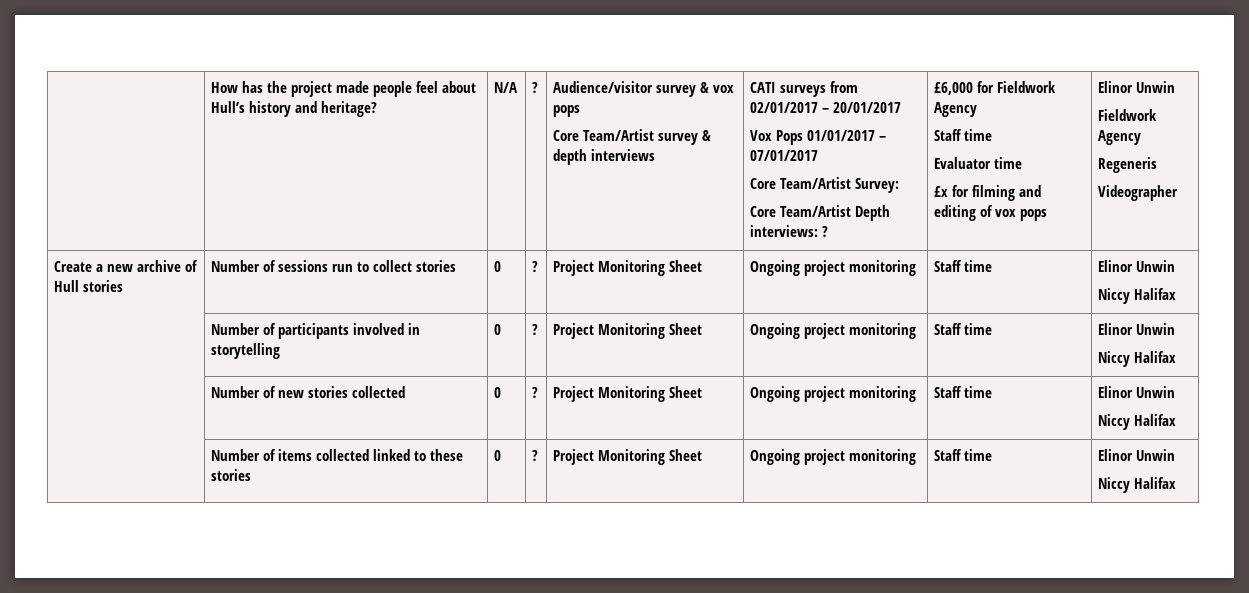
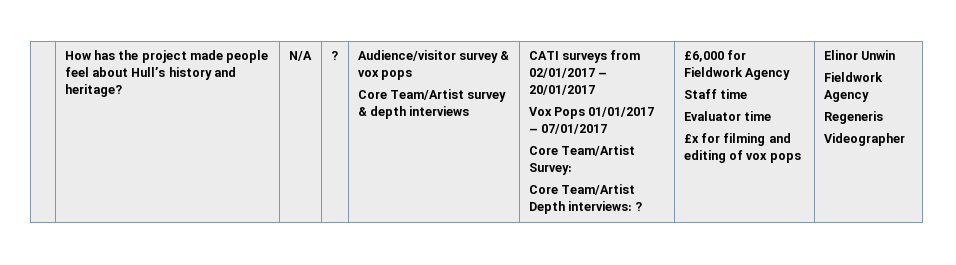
- Create a new archive of Hull stories | Number of sessions run to collect stories | 0 | ? | Project Monitoring Sheet | Ongoing project monitoring | Staff time | Elinor Unwin
- Niccy Halifax
- | Number of participants involved in storytelling | 0 | ? | Project Monitoring Sheet | Ongoing project monitoring | Staff time | Elinor Unwin
- Niccy Halifax
- | Number of new stories collected | 0 | ? | Project Monitoring Sheet | Ongoing project monitoring | Staff time | Elinor Unwin
- Niccy Halifax
- | Number of items collected linked to these stories | 0 | ? | Project Monitoring Sheet | Ongoing project monitoring | Staff time | Elinor Unwin
- Niccy Halifax

